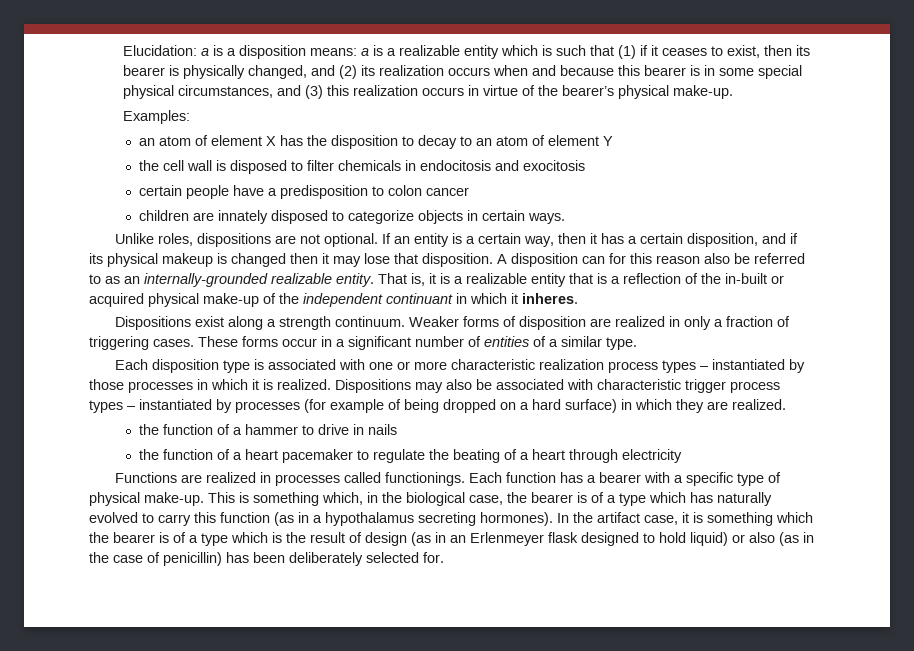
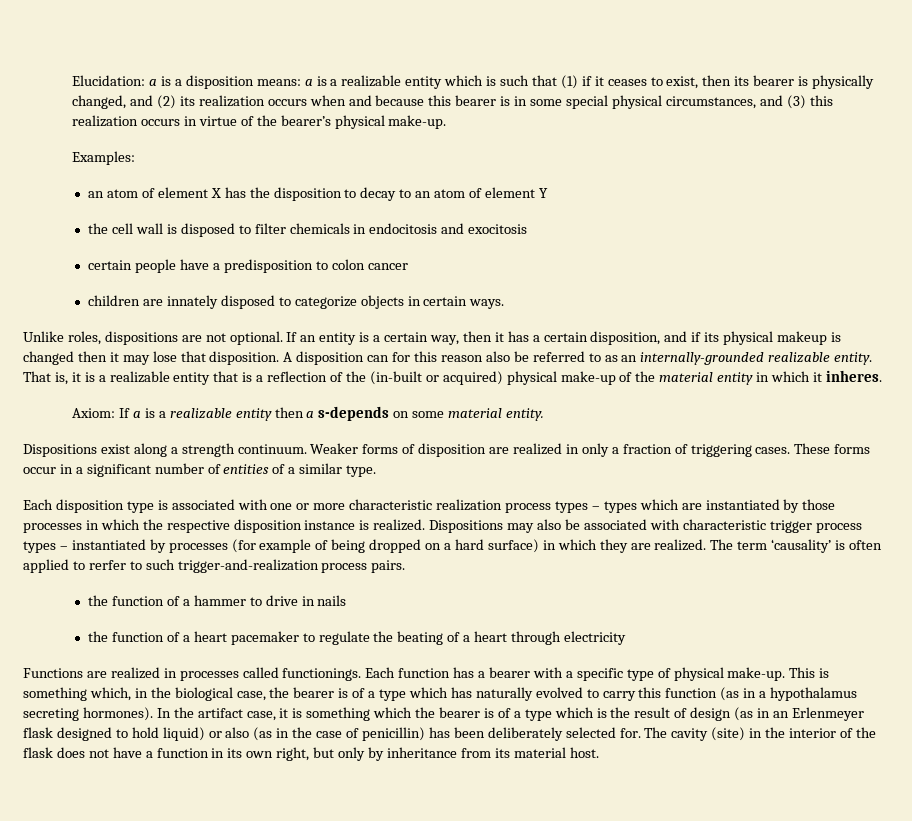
- That is, it is a realizable entity that is a reflection of the in-built or acquired physical make-up of the independent continuant in which it inheres.
+ That is, it is a realizable entity that is a reflection of the (in-built or acquired) physical make-up of the material entity in which it inheres.
+ Axiom: If a is a realizable entity then a s-depends on some material entity.
- Each disposition type is associated with one or more characteristic realization process types – instantiated by those processes in which it is realized.
+ Each disposition type is associated with one or more characteristic realization process types – types which are instantiated by those processes in which the respective disposition instance is realized.
+ The term ‘causality’ is often applied to rerfer to such trigger-and-realization process pairs.
+ The cavity (site) in the interior of the flask does not have a function in its own right, but only by inheritance from its material host.

